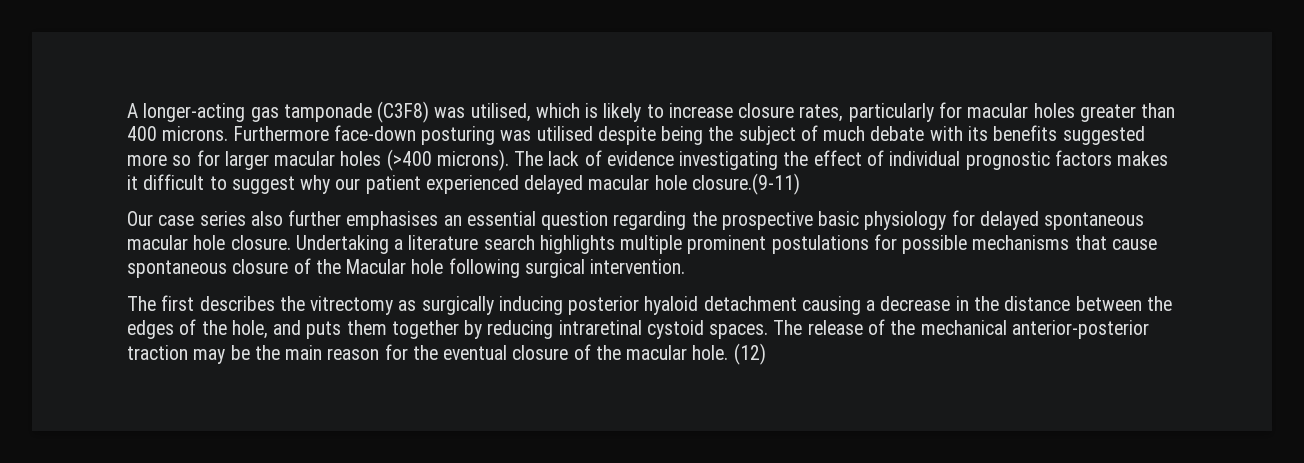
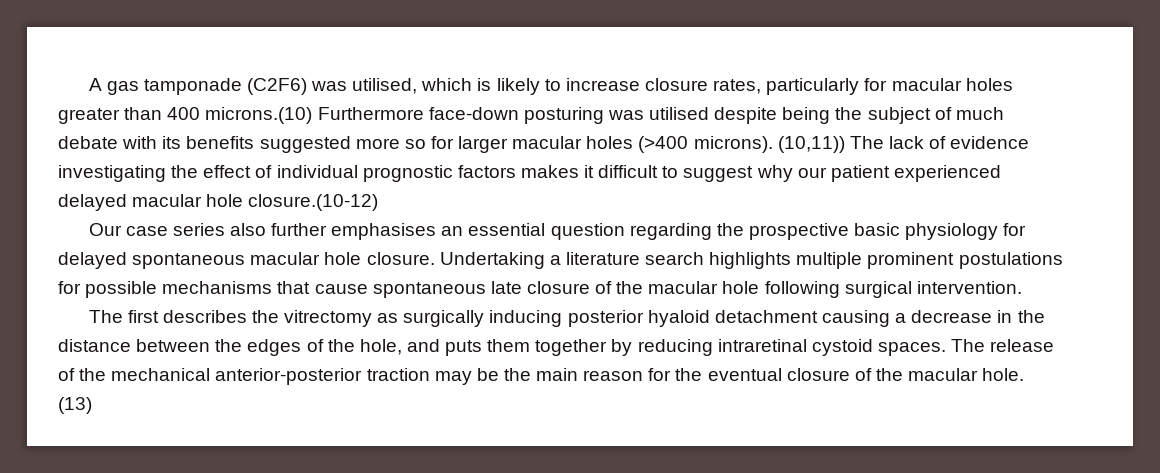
- A longer-acting gas tamponade (C3F8) was utilised, which is likely to increase closure rates, particularly for macular holes greater than 400 microns. Furthermore face-down posturing was utilised despite being the subject of much debate with its benefits suggested more so for larger macular holes (>400 microns).
+ A gas tamponade (C2F6) was utilised, which is likely to increase closure rates, particularly for macular holes greater than 400 microns.(10) Furthermore face-down posturing was utilised despite being the subject of much debate with its benefits suggested more so for larger macular holes (>400 microns).
- The lack of evidence investigating the effect of individual prognostic factors makes it difficult to suggest why our patient experienced delayed macular hole closure.(9-11)
+ (10,11)) The lack of evidence investigating the effect of individual prognostic factors makes it difficult to suggest why our patient experienced delayed macular hole closure.(10-12)
- Undertaking a literature search highlights multiple prominent postulations for possible mechanisms that cause spontaneous closure of the Macular hole following surgical intervention.
+ Undertaking a literature search highlights multiple prominent postulations for possible mechanisms that cause spontaneous late closure of the macular hole following surgical intervention.
- (12)
+ (13)

